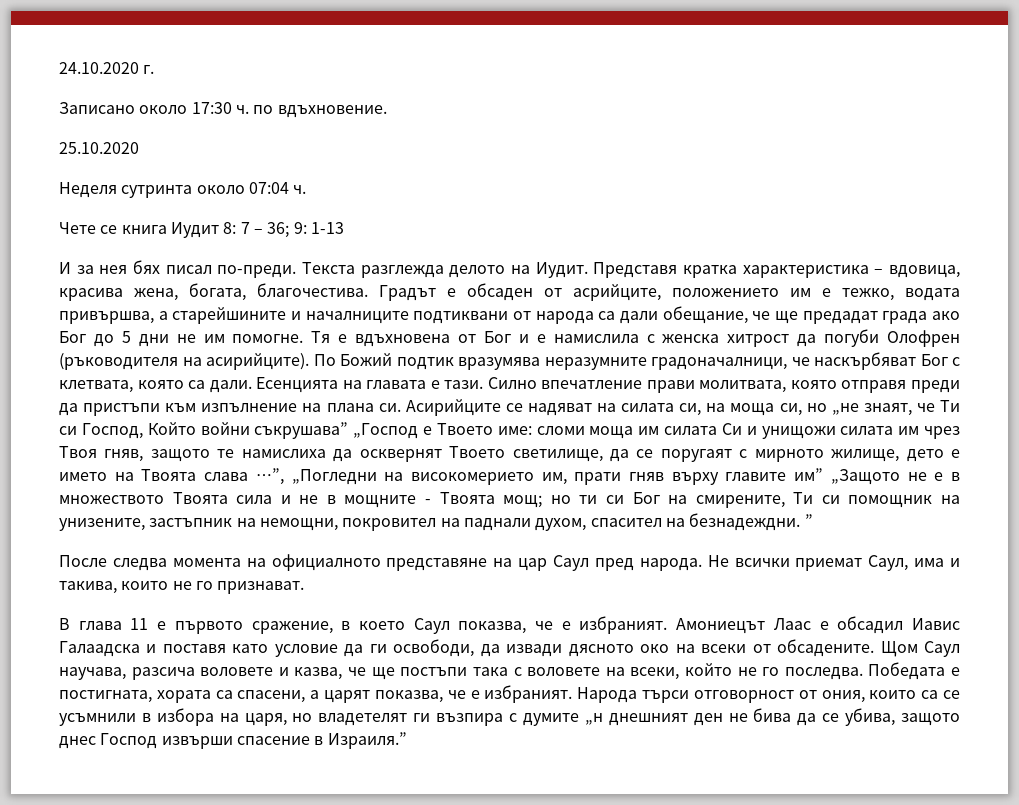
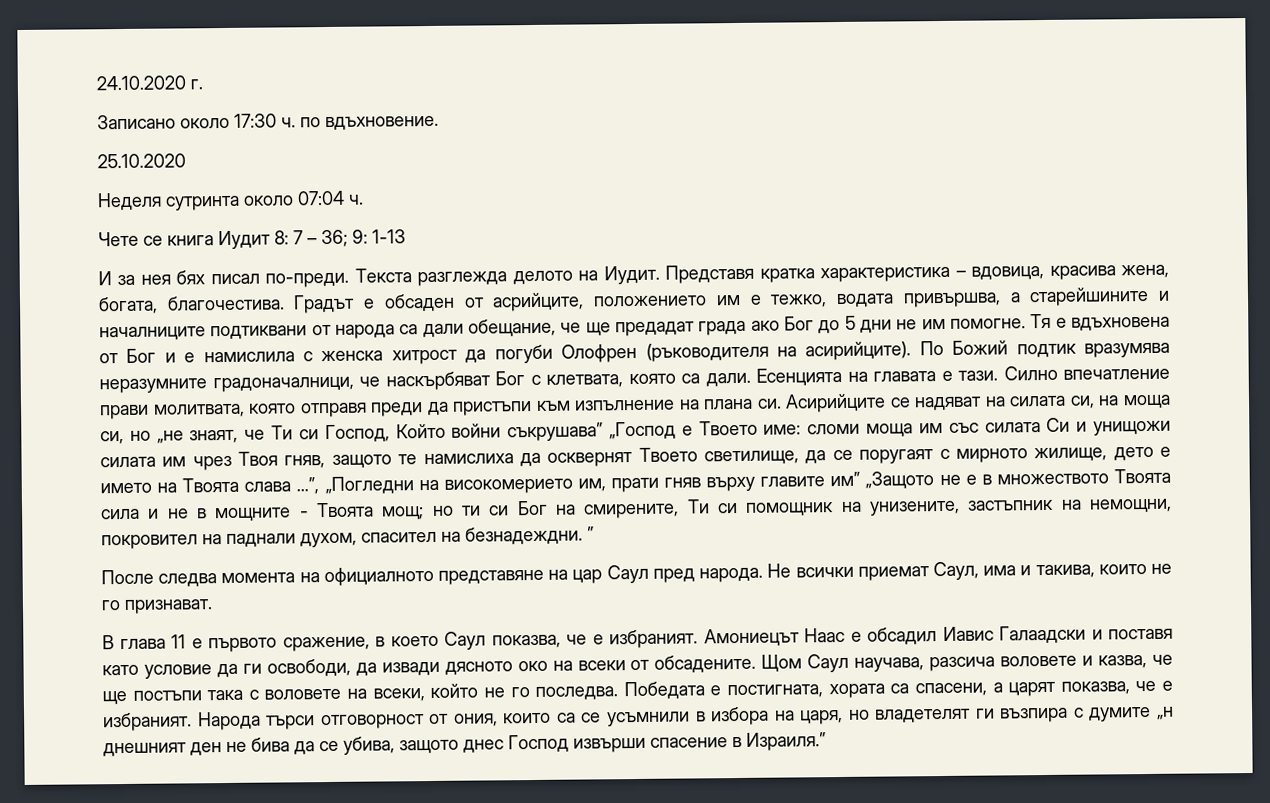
- сломи моща им силата Си и унищожи силата им чрез Твоя гняв, защото те намислиха да осквернят Твоето светилище, да се поругаят с мирното жилище, дето е името на Твоята слава …”, „Погледни на високомерието им, прати гняв върху главите им” „Защото не е в множеството Твоята сила и не в мощните - Твоята мощ;
+ сломи моща им със силата Си и унищожи силата им чрез Твоя гняв, защото те намислиха да осквернят Твоето светилище, да се поругаят с мирното жилище, дето е името на Твоята слава …”, „Погледни на високомерието им, прати гняв върху главите им” „Защото не е в множеството Твоята сила и не в мощните - Твоята мощ;
- Амониецът Лаас е обсадил Иавис Галаадска и поставя като условие да ги освободи, да извади дясното око на всеки от обсадените.
+ Амониецът Наас е обсадил Иавис Галаадски и поставя като условие да ги освободи, да извади дясното око на всеки от обсадените.

